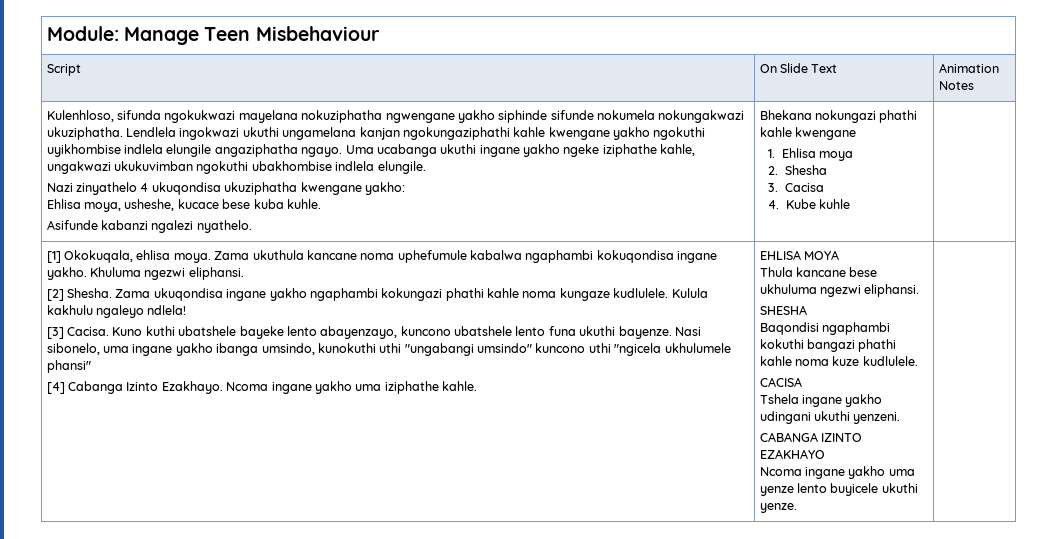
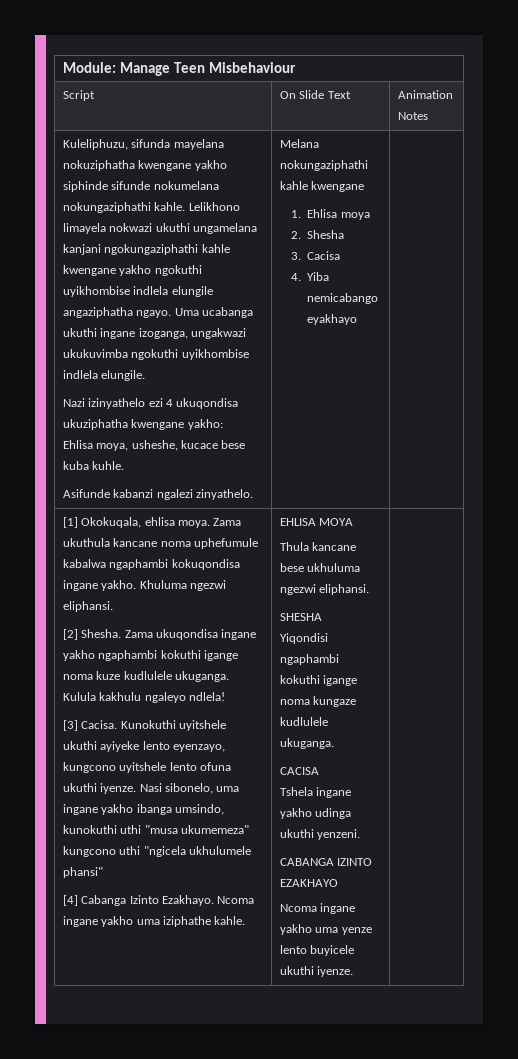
- Kulenhloso, sifunda ngokukwazi mayelana nokuziphatha ngwengane yakho siphinde sifunde nokumela nokungakwazi ukuziphatha. Lendlela ingokwazi ukuthi ungamelana kanjan ngokungaziphathi kahle kwengane yakho ngokuthi uyikhombise indlela elungile angaziphatha ngayo.
+ Kuleliphuzu, sifunda mayelana nokuziphatha kwengane yakho siphinde sifunde nokumelana nokungaziphathi kahle. Lelikhono limayela nokwazi ukuthi ungamelana kanjani ngokungaziphathi kahle kwengane yakho ngokuthi uyikhombise indlela elungile angaziphatha ngayo.
- Uma ucabanga ukuthi ingane yakho ngeke iziphathe kahle, ungakwazi ukukuvimban ngokuthi ubakhombise indlela elungile.
+ Uma ucabanga ukuthi ingane izoganga, ungakwazi ukukuvimba ngokuthi uyikhombise indlela elungile.
- Nazi zinyathelo 4 ukuqondisa ukuziphatha kwengane yakho:
+ Nazi izinyathelo ezi 4 ukuqondisa ukuziphatha kwengane yakho:
- Asifunde kabanzi ngalezi nyathelo. | Bhekana nokungazi phathi kahle kwengane
+ Asifunde kabanzi ngalezi zinyathelo. | Melana nokungaziphathi kahle kwengane
- 4. Kube kuhle
+ 4. Yiba nemicabango eyakhayo
- Zama ukuqondisa ingane yakho ngaphambi kokungazi phathi kahle noma kungaze kudlulele.
+ Zama ukuqondisa ingane yakho ngaphambi kokuthi igange noma kuze kudlulele ukuganga.
- Kuno kuthi ubatshele bayeke lento abayenzayo, kuncono ubatshele lento funa ukuthi bayenze.
+ Kunokuthi uyitshele ukuthi ayiyeke lento eyenzayo, kungcono uyitshele lento ofuna ukuthi iyenze.
- Nasi sibonelo, uma ingane yakho ibanga umsindo, kunokuthi uthi "ungabangi umsindo" kuncono uthi "ngicela ukhulumele phansi"
+ Nasi sibonelo, uma ingane yakho ibanga umsindo, kunokuthi uthi "musa ukumemeza" kungcono uthi "ngicela ukhulumele phansi"
- Baqondisi ngaphambi kokuthi bangazi phathi kahle noma kuze kudlulele.
+ Yiqondisi ngaphambi kokuthi igange noma kungaze kudlulele ukuganga.
- Tshela ingane yakho udingani ukuthi yenzeni.
+ Tshela ingane yakho udinga ukuthi yenzeni.
- Ncoma ingane yakho uma yenze lento buyicele ukuthi yenze.
+ Ncoma ingane yakho uma yenze lento buyicele ukuthi iyenze.

